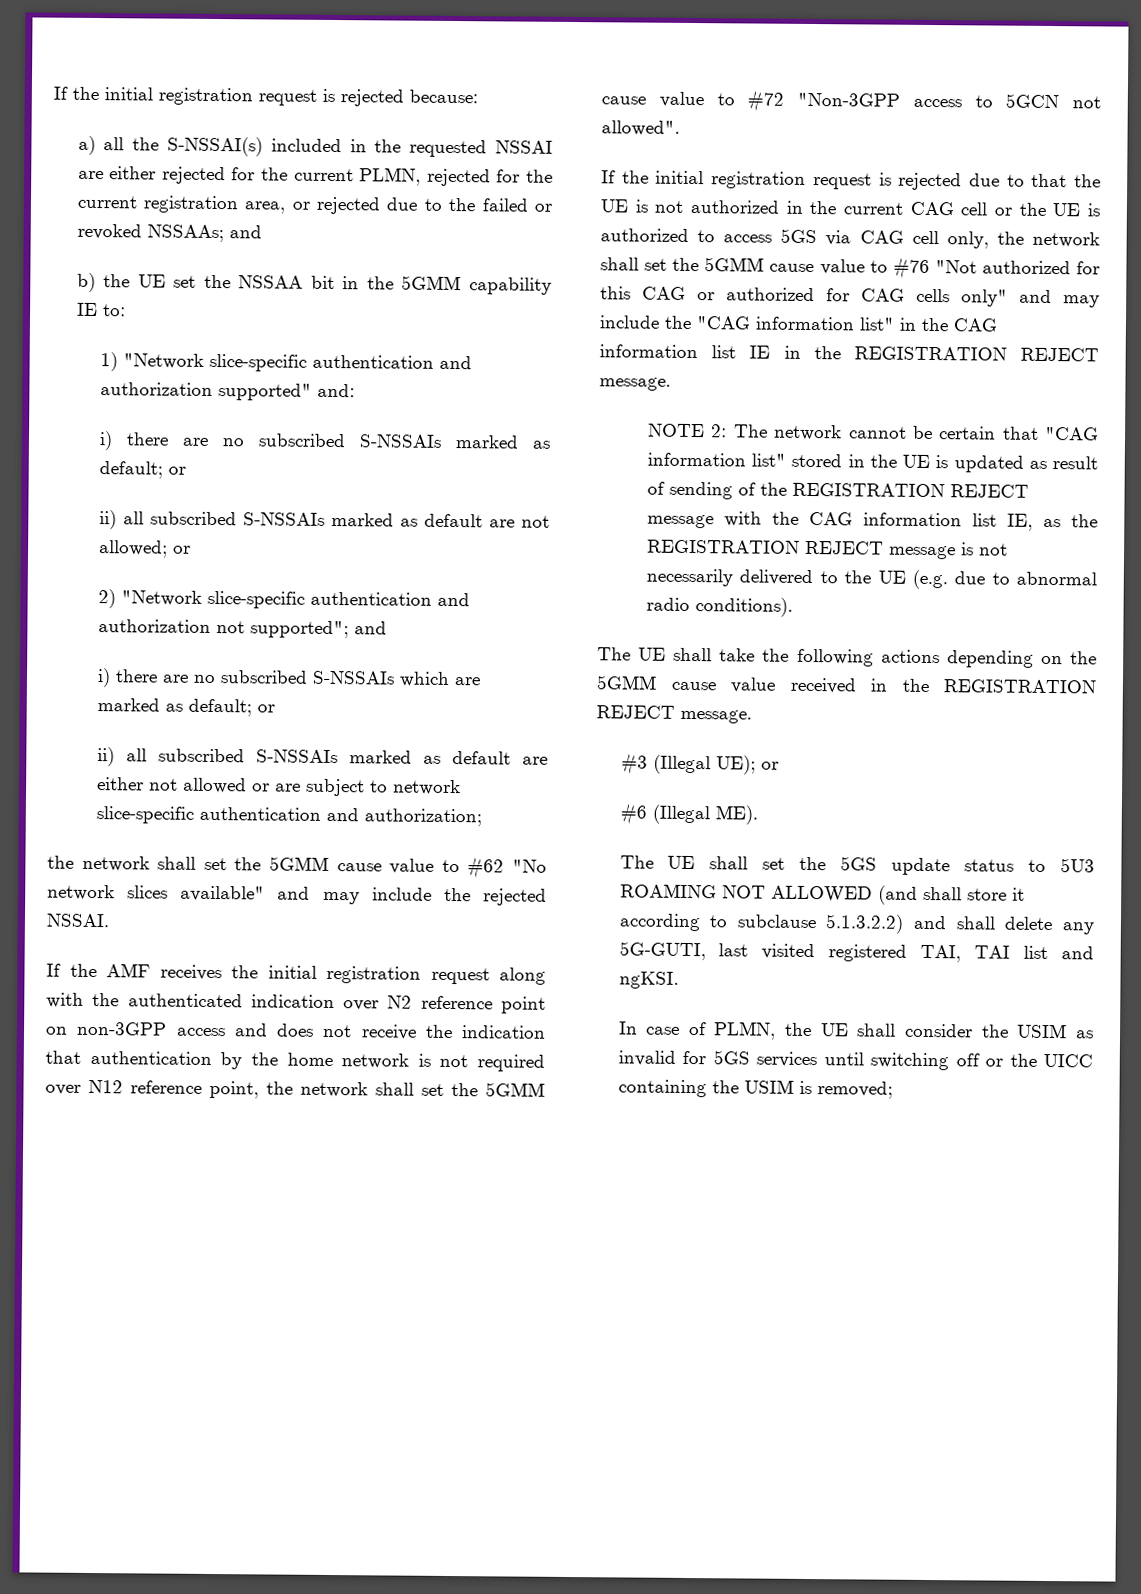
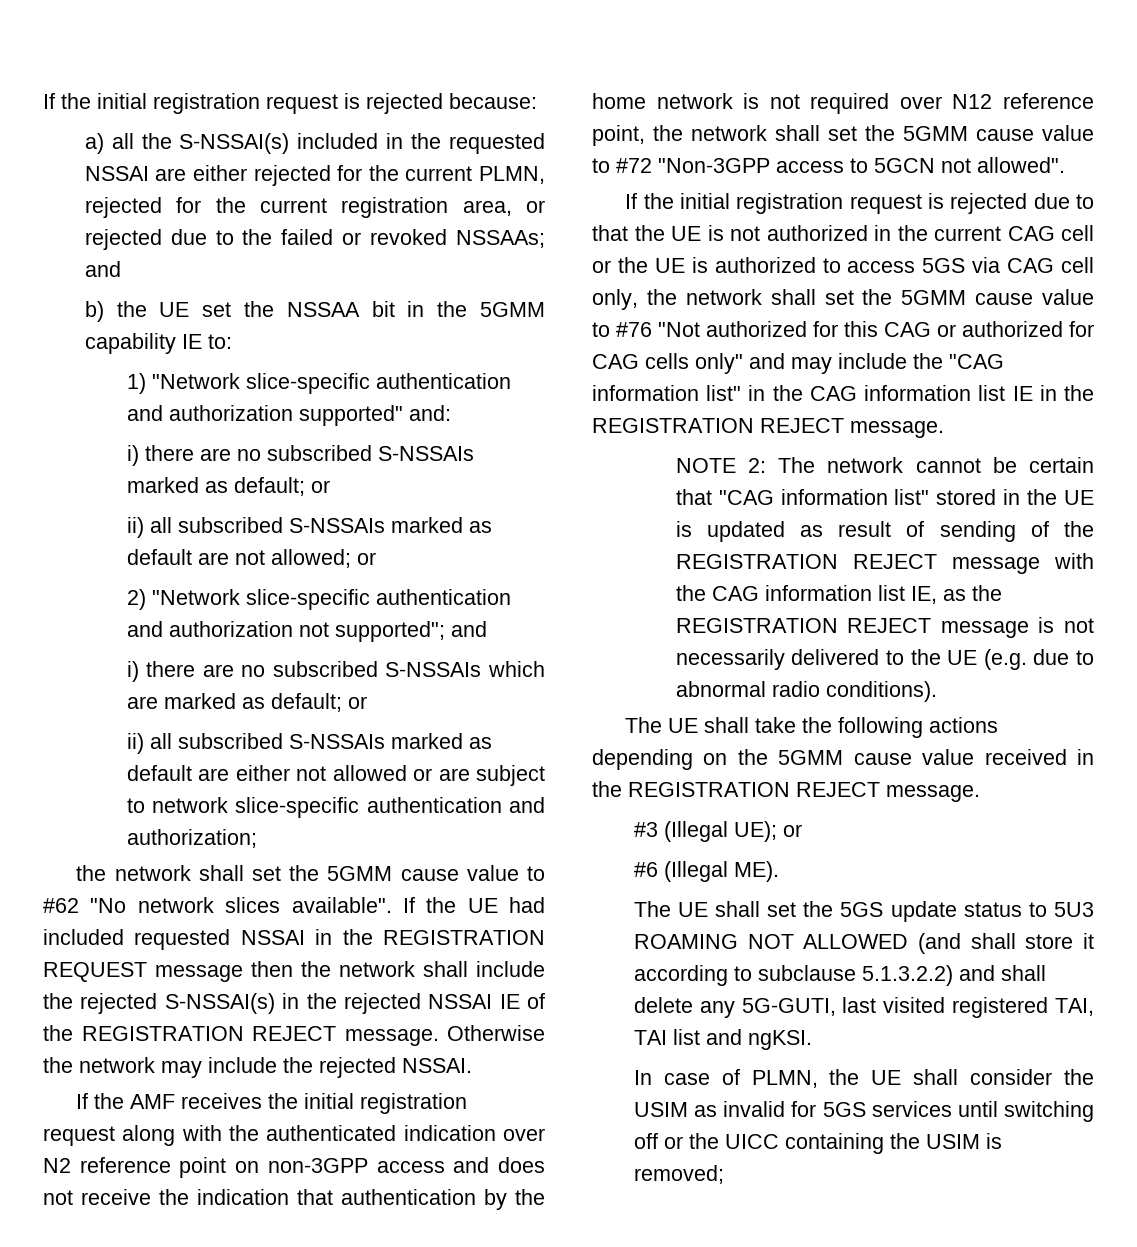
- the network shall set the 5GMM cause value to #62 "No network slices available" and may include the rejected NSSAI.
+ the network shall set the 5GMM cause value to #62 "No network slices available". If the UE had included requested NSSAI in the REGISTRATION REQUEST message then the network shall include the rejected S-NSSAI(s) in the rejected NSSAI IE of the REGISTRATION REJECT message. Otherwise the network may include the rejected NSSAI.

